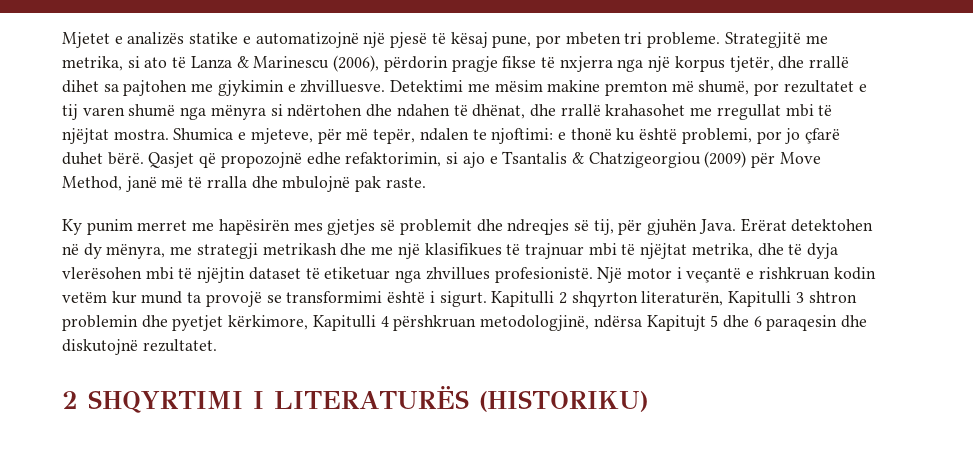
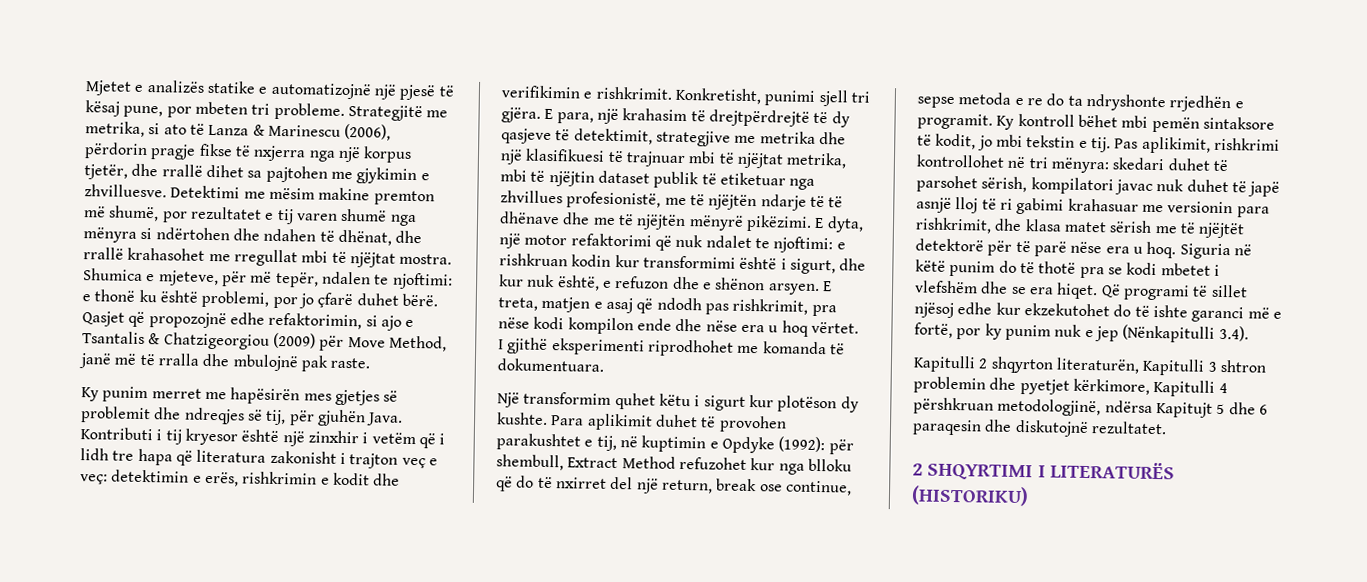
- Erërat detektohen në dy mënyra, me strategji metrikash dhe me një klasifikues të trajnuar mbi të njëjtat metrika, dhe të dyja vlerësohen mbi të njëjtin dataset të etiketuar nga zhvillues profesionistë. Një motor i veçantë e rishkruan kodin vetëm kur mund ta provojë se transformimi është i sigurt. Kapitulli 2 shqyrton literaturën, Kapitulli 3 shtron problemin dhe pyetjet kërkimore, Kapitulli 4 përshkruan metodologjinë, ndërsa Kapitujt 5 dhe 6 paraqesin dhe diskutojnë rezultatet.
+ Kontributi i tij kryesor është një zinxhir i vetëm që i lidh tre hapa që literatura zakonisht i trajton veç e veç: detektimin e erës, rishkrimin e kodit dhe verifikimin e rishkrimit. Konkretisht, punimi sjell tri gjëra. E para, një krahasim të drejtpërdrejtë të dy qasjeve të detektimit, strategjive me metrika dhe një klasifikuesi të trajnuar mbi të njëjtat metrika, mbi të njëjtin dataset publik të etiketuar nga zhvillues profesionistë, me të njëjtën ndarje të të dhënave dhe me të njëjtën mënyrë pikëzimi. E dyta, një motor refaktorimi që nuk ndalet te njoftimi: e rishkruan kodin kur transformimi është i sigurt, dhe kur nuk është, e refuzon dhe e shënon arsyen. E treta, matjen e asaj që ndodh pas rishkrimit, pra nëse kodi kompilon ende dhe nëse era u hoq vërtet. I gjithë eksperimenti riprodhohet me komanda të dokumentuara.
+ Një transformim quhet këtu i sigurt kur plotëson dy kushte. Para aplikimit duhet të provohen parakushtet e tij, në kuptimin e Opdyke (1992): për shembull, Extract Method refuzohet kur nga blloku që do të nxirret del një return, break ose continue, sepse metoda e re do ta ndryshonte rrjedhën e programit. Ky kontroll bëhet mbi pemën sintaksore të kodit, jo mbi tekstin e tij. Pas aplikimit, rishkrimi kontrollohet në tri mënyra: skedari duhet të parsohet sërish, kompilatori javac nuk duhet të japë asnjë lloj të ri gabimi krahasuar me versionin para rishkrimit, dhe klasa matet sërish me të njëjtët detektorë për të parë nëse era u hoq. Siguria në këtë punim do të thotë pra se kodi mbetet i vlefshëm dhe se era hiqet. Që programi të sillet njësoj edhe kur ekzekutohet do të ishte garanci më e fortë, por ky punim nuk e jep (Nënkapitulli 3.4).
+ Kapitulli 2 shqyrton literaturën, Kapitulli 3 shtron problemin dhe pyetjet kërkimore, Kapitulli 4 përshkruan metodologjinë, ndërsa Kapitujt 5 dhe 6 paraqesin dhe diskutojnë rezultatet.

